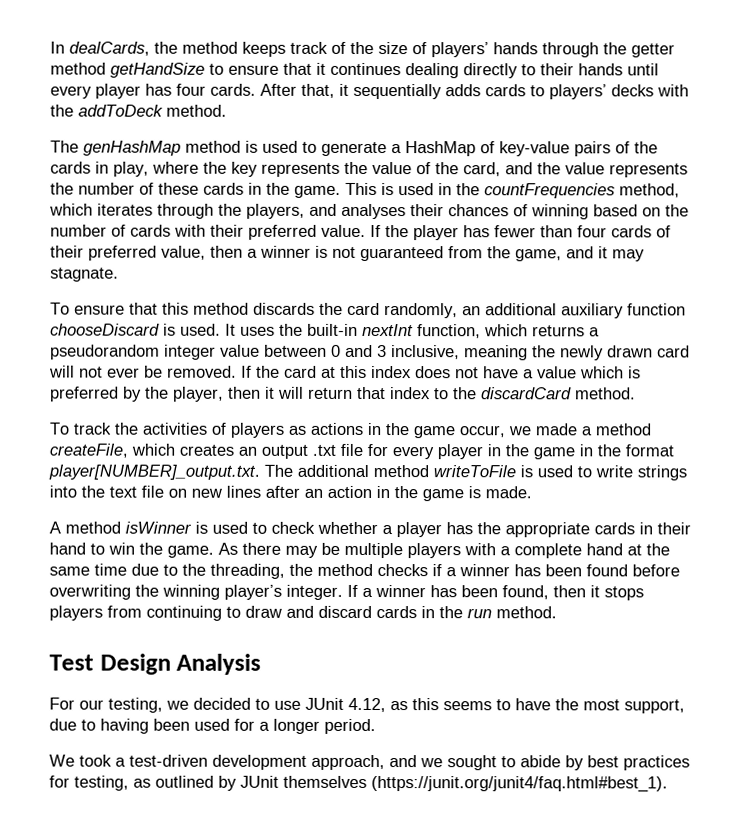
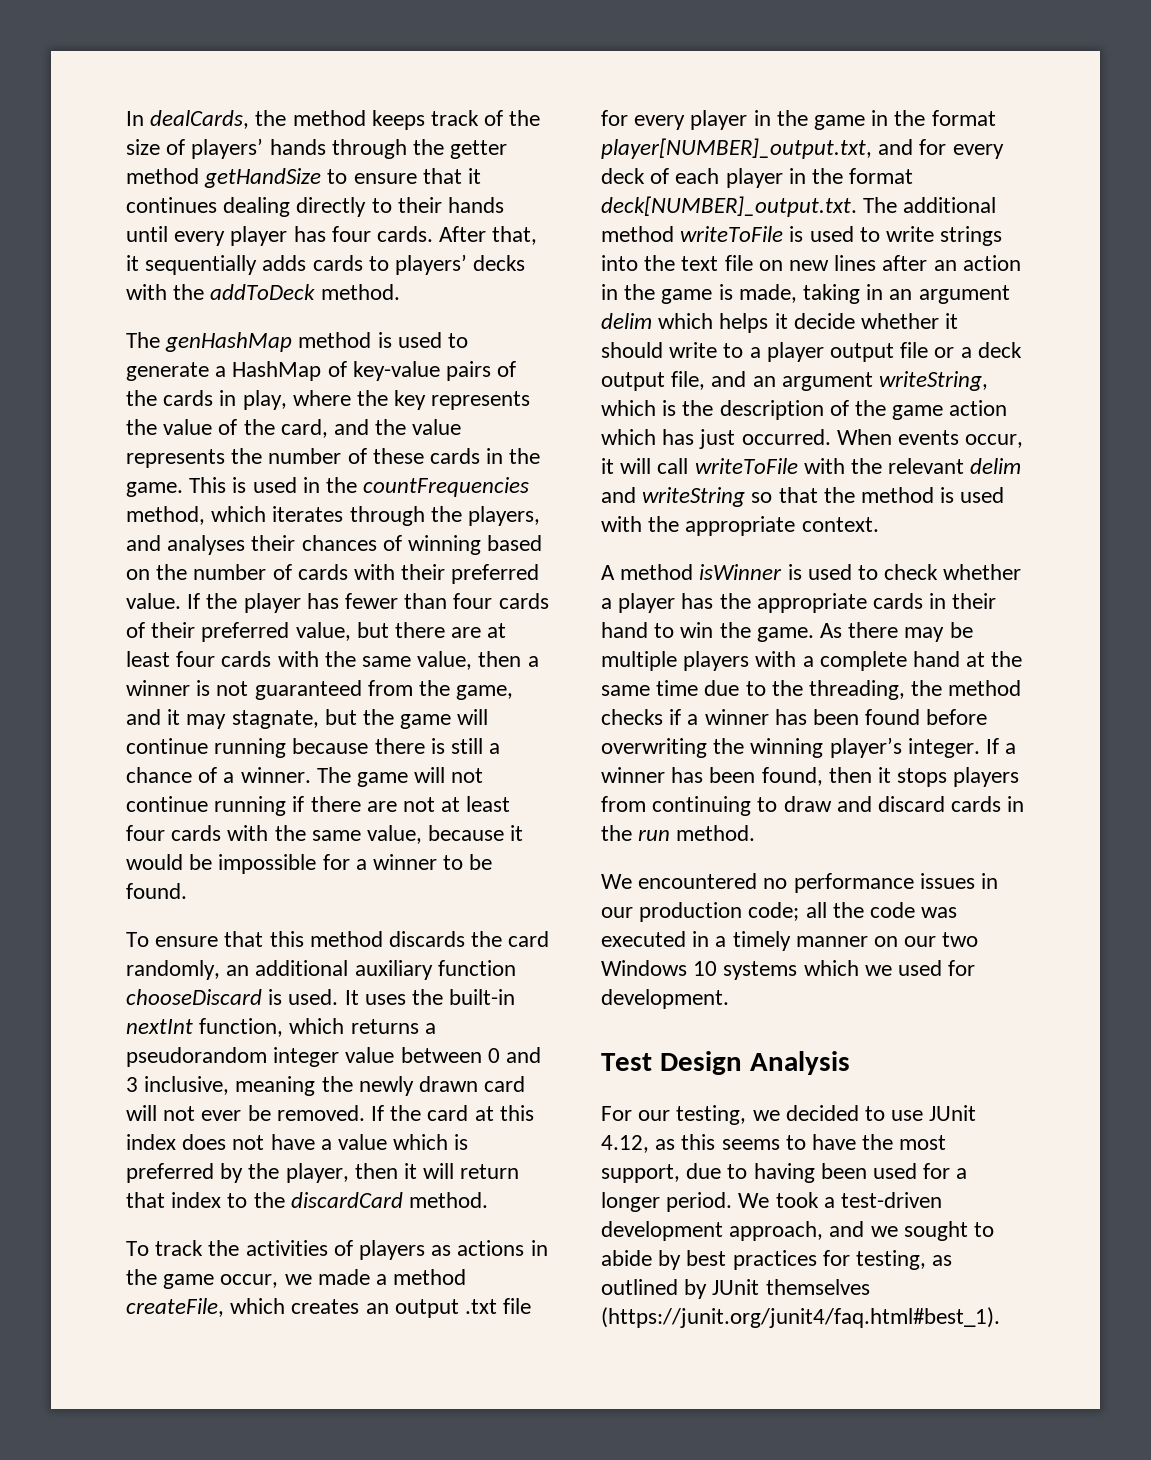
- If the player has fewer than four cards of their preferred value, then a winner is not guaranteed from the game, and it may stagnate.
+ If the player has fewer than four cards of their preferred value, but there are at least four cards with the same value, then a winner is not guaranteed from the game, and it may stagnate, but the game will continue running because there is still a chance of a winner. The game will not continue running if there are not at least four cards with the same value, because it would be impossible for a winner to be found.
- To track the activities of players as actions in the game occur, we made a method createFile, which creates an output .txt file for every player in the game in the format player[NUMBER]_output.txt. The additional method writeToFile is used to write strings into the text file on new lines after an action in the game is made.
+ To track the activities of players as actions in the game occur, we made a method createFile, which creates an output .txt file for every player in the game in the format player[NUMBER]_output.txt, and for every deck of each player in the format deck[NUMBER]_output.txt. The additional method writeToFile is used to write strings into the text file on new lines after an action in the game is made, taking in an argument delim which helps it decide whether it should write to a player output file or a deck output file, and an argument writeString, which is the description of the game action which has just occurred. When events occur, it will call writeToFile with the relevant delim and writeString so that the method is used with the appropriate context.
+ We encountered no performance issues in our production code; all the code was executed in a timely manner on our two Windows 10 systems which we used for development.
- For our testing, we decided to use JUnit 4.12, as this seems to have the most support, due to having been used for a longer period.
- We took a test-driven development approach, and we sought to abide by best practices for testing, as outlined by JUnit themselves (https://junit.org/junit4/faq.html#best_1).
+ For our testing, we decided to use JUnit 4.12, as this seems to have the most support, due to having been used for a longer period. We took a test-driven development approach, and we sought to abide by best practices for testing, as outlined by JUnit themselves (https://junit.org/junit4/faq.html#best_1).

